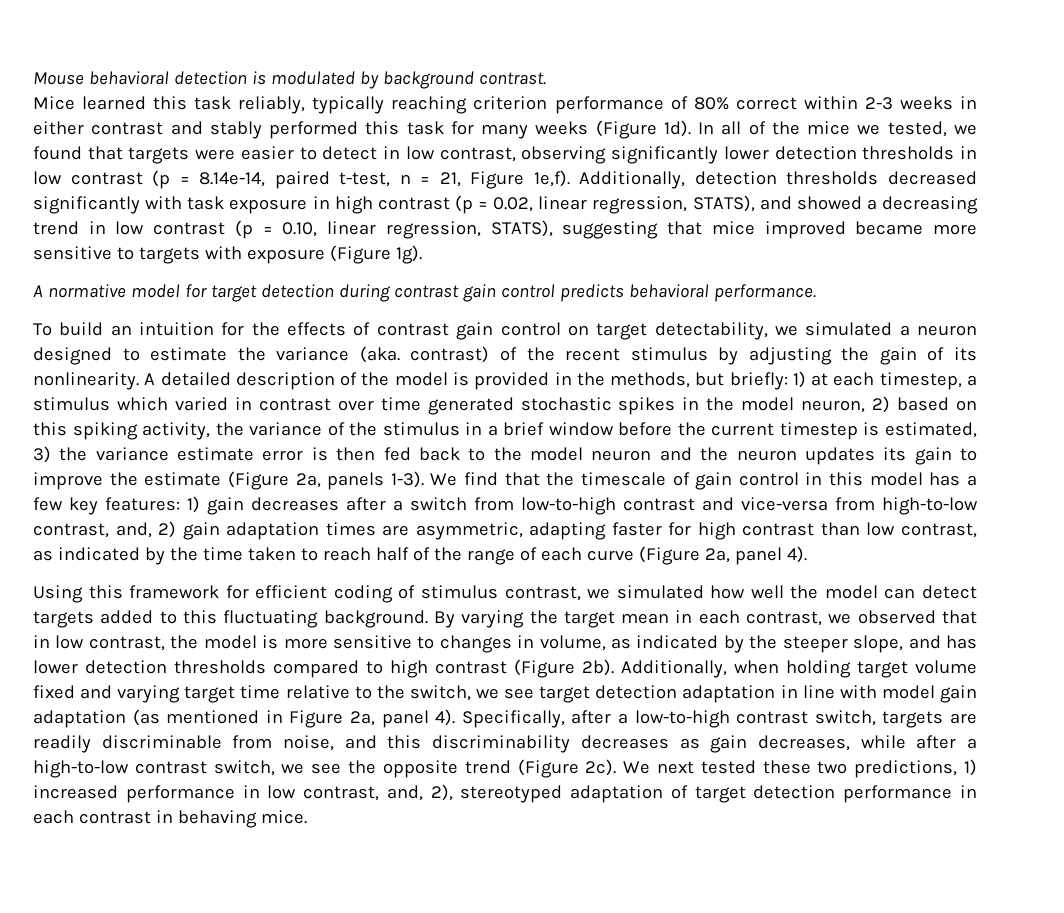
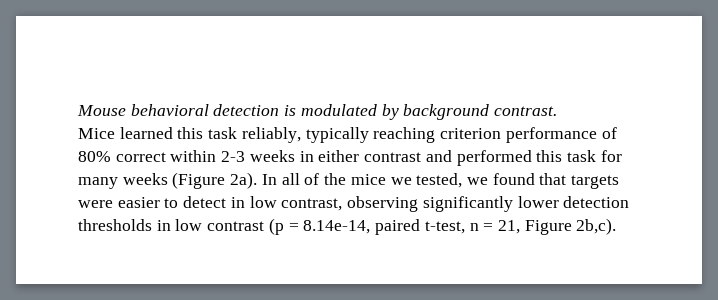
- Mice learned this task reliably, typically reaching criterion performance of 80% correct within 2-3 weeks in either contrast and stably performed this task for many weeks (Figure 1d).
+ Mice learned this task reliably, typically reaching criterion performance of 80% correct within 2-3 weeks in either contrast and performed this task for many weeks (Figure 2a).
- In all of the mice we tested, we found that targets were easier to detect in low contrast, observing significantly lower detection thresholds in low contrast (p = 8.14e-14, paired t-test, n = 21, Figure 1e,f). Additionally, detection thresholds decreased significantly with task exposure in high contrast (p = 0.02, linear regression, STATS), and showed a decreasing trend in low contrast (p = 0.10, linear regression, STATS), suggesting that mice improved became more sensitive to targets with exposure (Figure 1g).
- A normative model for target detection during contrast gain control predicts behavioral performance.
- To build an intuition for the effects of contrast gain control on target detectability, we simulated a neuron designed to estimate the variance (aka. contrast) of the recent stimulus by adjusting the gain of its nonlinearity. A detailed description of the model is provided in the methods, but briefly: 1) at each timestep, a stimulus which varied in contrast over time generated stochastic spikes in the model neuron, 2) based on this spiking activity, the variance of the stimulus in a brief window before the current timestep is estimated, 3) the variance estimate error is then fed back to the model neuron and the neuron updates its gain to improve the estimate (Figure 2a, panels 1-3). We find that the timescale of gain control in this model has a few key features: 1) gain decreases after a switch from low-to-high contrast and vice-versa from high-to-low contrast, and, 2) gain adaptation times are asymmetric, adapting faster for high contrast than low contrast, as indicated by the time taken to reach half of the range of each curve (Figure 2a, panel 4).
- Using this framework for efficient coding of stimulus contrast, we simulated how well the model can detect targets added to this fluctuating background. By varying the target mean in each contrast, we observed that in low contrast, the model is more sensitive to changes in volume, as indicated by the steeper slope, and has lower detection thresholds compared to high contrast (Figure 2b). Additionally, when holding target volume fixed and varying target time relative to the switch, we see target detection adaptation in line with model gain adaptation (as mentioned in Figure 2a, panel 4). Specifically, after a low-to-high contrast switch, targets are readily discriminable from noise, and this discriminability decreases as gain decreases, while after a high-to-low contrast switch, we see the opposite trend (Figure 2c). We next tested these two predictions, 1) increased performance in low contrast, and, 2), stereotyped adaptation of target detection performance in each contrast in behaving mice.
+ In all of the mice we tested, we found that targets were easier to detect in low contrast, observing significantly lower detection thresholds in low contrast (p = 8.14e-14, paired t-test, n = 21, Figure 2b,c).

